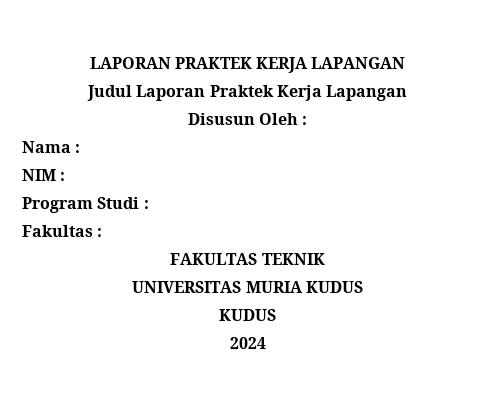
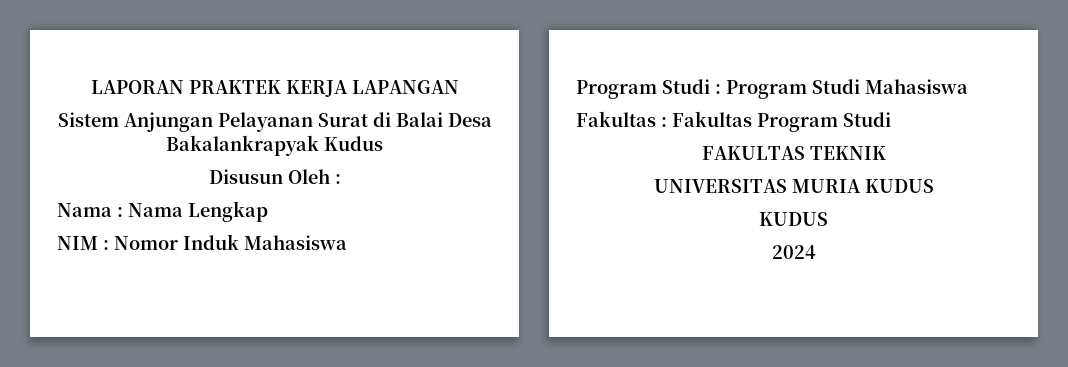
- Judul Laporan Praktek Kerja Lapangan
+ Sistem Anjungan Pelayanan Surat di Balai Desa Bakalankrapyak Kudus
- Nama :
+ Nama : Nama Lengkap
- NIM :
+ NIM : Nomor Induk Mahasiswa
- Program Studi :
+ Program Studi : Program Studi Mahasiswa
- Fakultas :
+ Fakultas : Fakultas Program Studi

